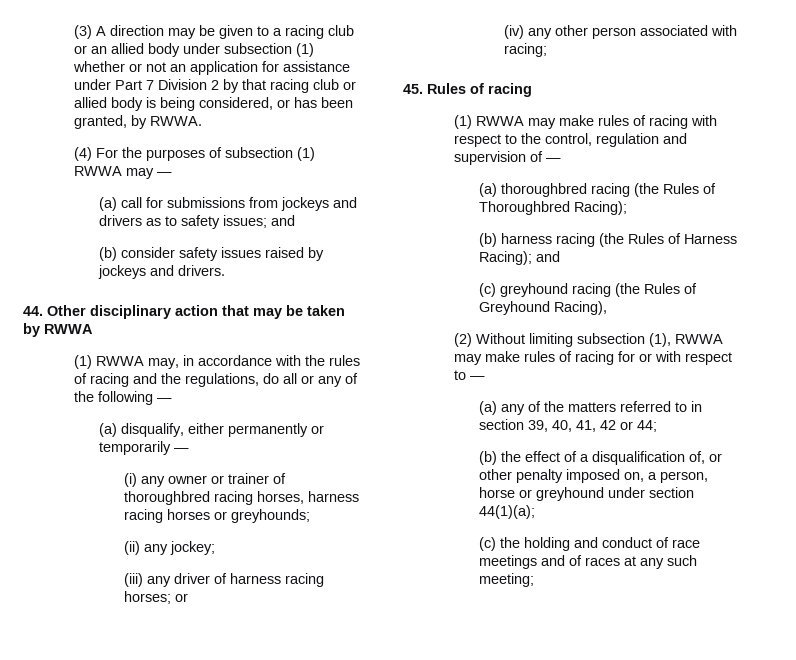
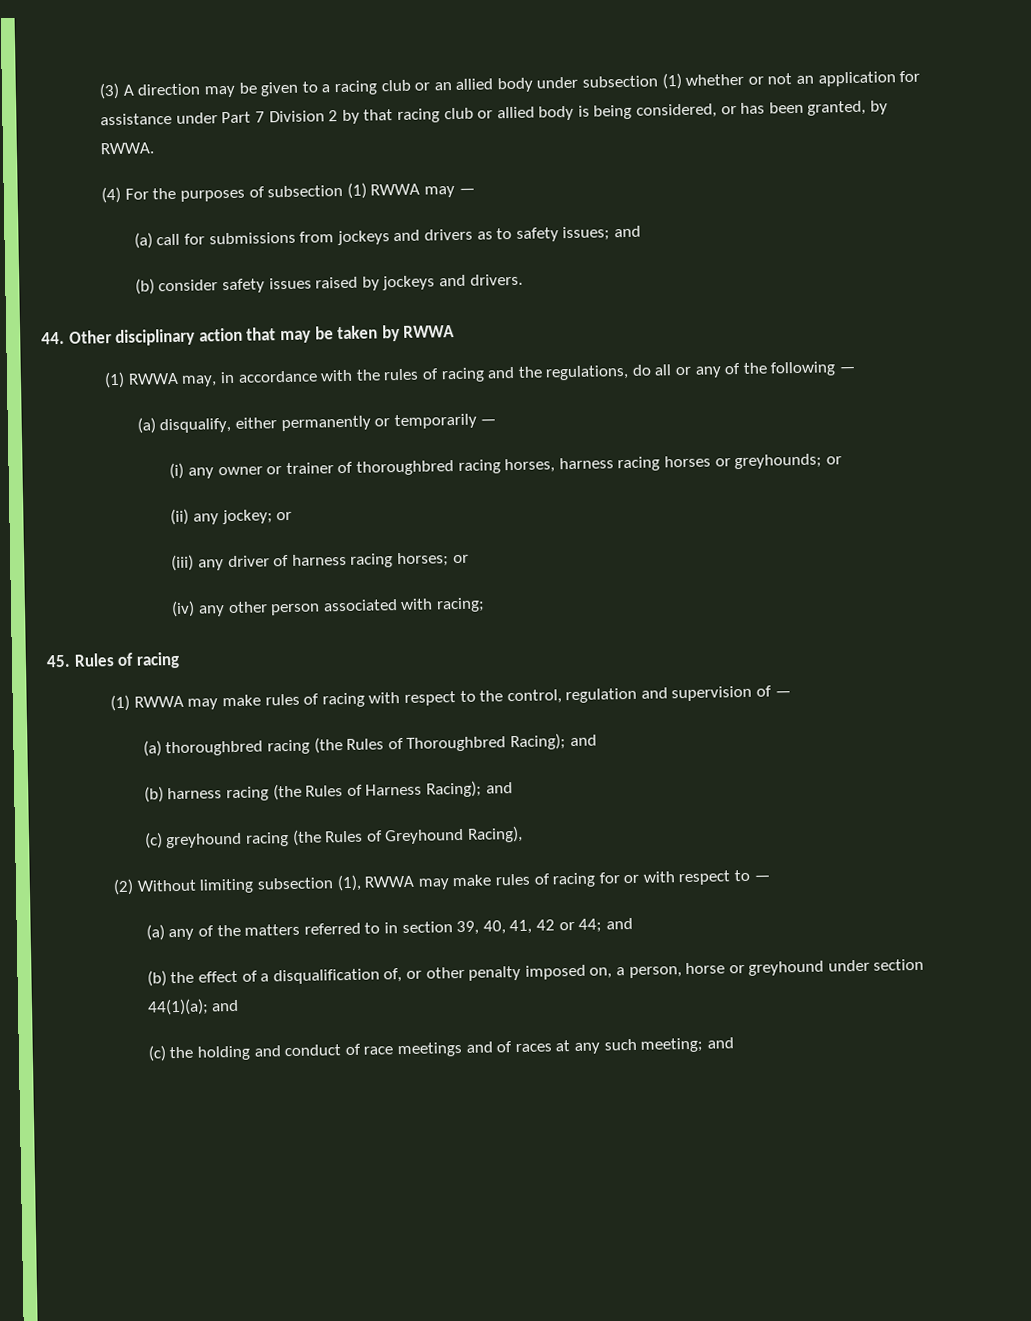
- (i) any owner or trainer of thoroughbred racing horses, harness racing horses or greyhounds;
+ (i) any owner or trainer of thoroughbred racing horses, harness racing horses or greyhounds; or
- (ii) any jockey;
+ (ii) any jockey; or
- (a) thoroughbred racing (the Rules of Thoroughbred Racing);
+ (a) thoroughbred racing (the Rules of Thoroughbred Racing); and
- (a) any of the matters referred to in section 39, 40, 41, 42 or 44;
+ (a) any of the matters referred to in section 39, 40, 41, 42 or 44; and
- (b) the effect of a disqualification of, or other penalty imposed on, a person, horse or greyhound under section 44(1)(a);
+ (b) the effect of a disqualification of, or other penalty imposed on, a person, horse or greyhound under section 44(1)(a); and
- (c) the holding and conduct of race meetings and of races at any such meeting;
+ (c) the holding and conduct of race meetings and of races at any such meeting; and

